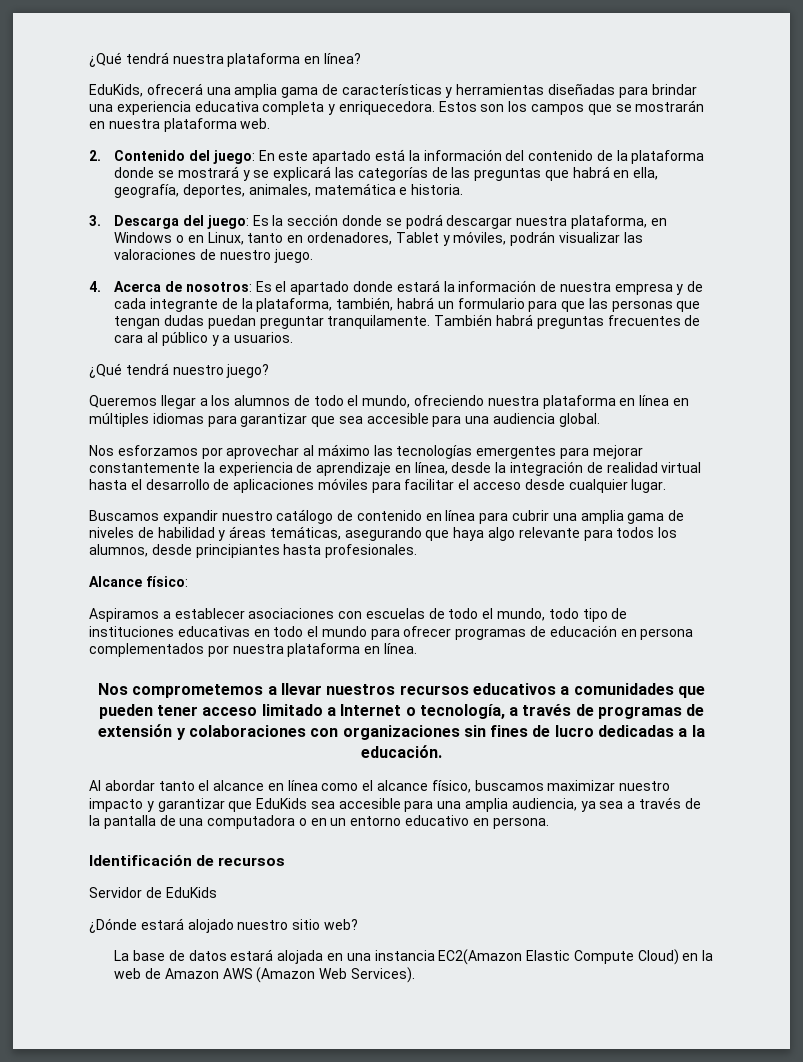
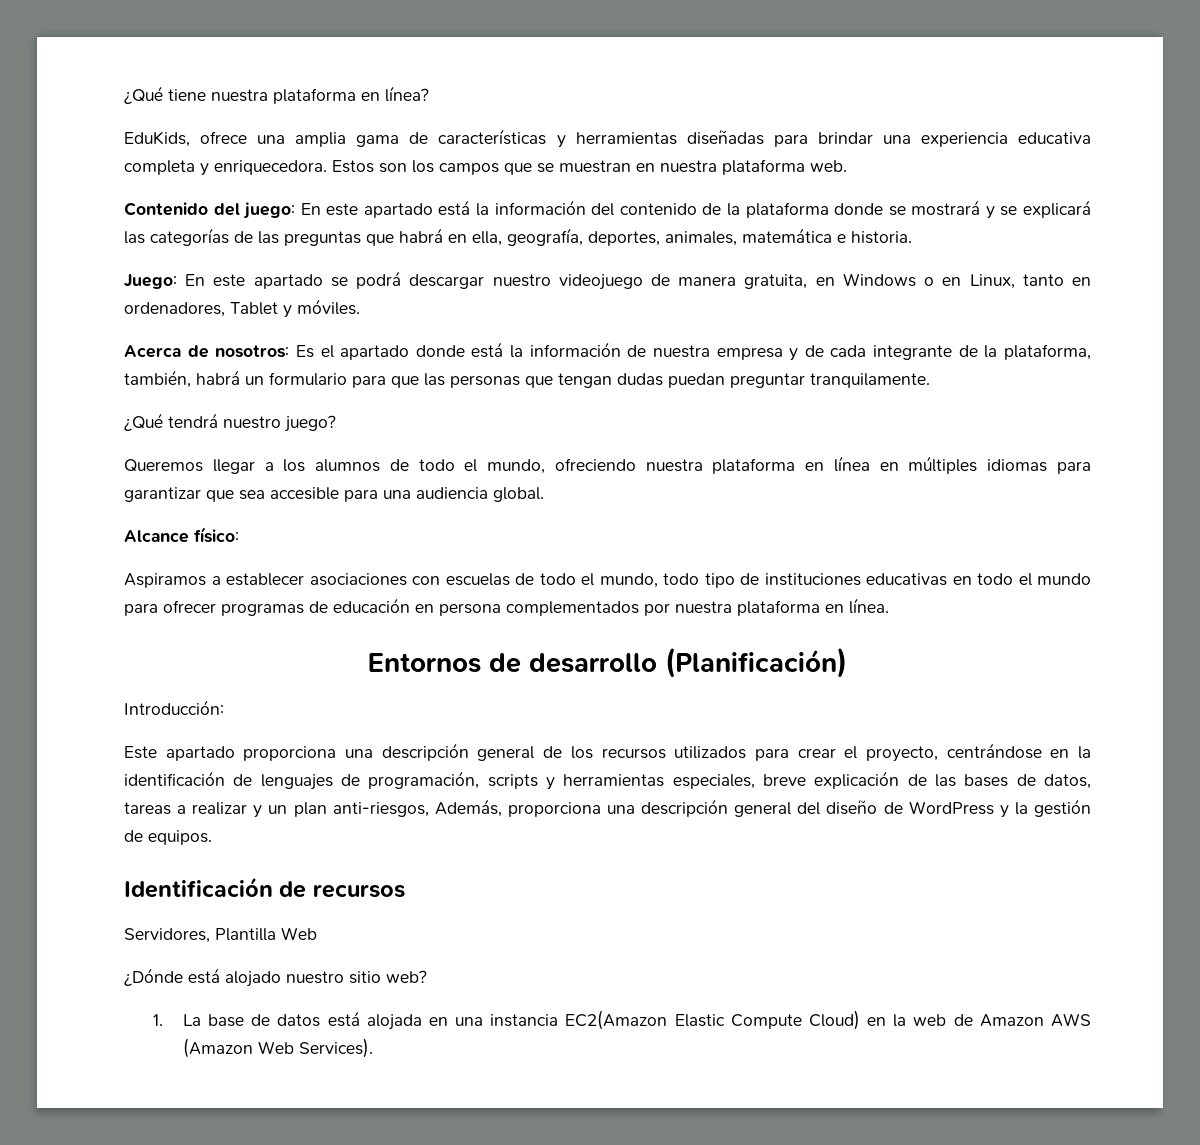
- ¿Qué tendrá nuestra plataforma en línea?
+ ¿Qué tiene nuestra plataforma en línea?
- EduKids, ofrecerá una amplia gama de características y herramientas diseñadas para brindar una experiencia educativa completa y enriquecedora.
+ EduKids, ofrece una amplia gama de características y herramientas diseñadas para brindar una experiencia educativa completa y enriquecedora.
- Estos son los campos que se mostrarán en nuestra plataforma web.
+ Estos son los campos que se muestran en nuestra plataforma web.
- 2. Contenido del juego: En este apartado está la información del contenido de la plataforma donde se mostrará y se explicará las categorías de las preguntas que habrá en ella, geografía, deportes, animales, matemática e historia.
+ Contenido del juego: En este apartado está la información del contenido de la plataforma donde se mostrará y se explicará las categorías de las preguntas que habrá en ella, geografía, deportes, animales, matemática e historia.
- 3. Descarga del juego: Es la sección donde se podrá descargar nuestra plataforma, en Windows o en Linux, tanto en ordenadores, Tablet y móviles, podrán visualizar las valoraciones de nuestro juego.
- 4. Acerca de nosotros: Es el apartado donde estará la información de nuestra empresa y de cada integrante de la plataforma, también, habrá un formulario para que las personas que tengan dudas puedan preguntar tranquilamente. También habrá preguntas frecuentes de cara al público y a usuarios.
+ Juego: En este apartado se podrá descargar nuestro videojuego de manera gratuita, en Windows o en Linux, tanto en ordenadores, Tablet y móviles.
+ Acerca de nosotros: Es el apartado donde está la información de nuestra empresa y de cada integrante de la plataforma, también, habrá un formulario para que las personas que tengan dudas puedan preguntar tranquilamente.
- Nos esforzamos por aprovechar al máximo las tecnologías emergentes para mejorar constantemente la experiencia de aprendizaje en línea, desde la integración de realidad virtual hasta el desarrollo de aplicaciones móviles para facilitar el acceso desde cualquier lugar.
- Buscamos expandir nuestro catálogo de contenido en línea para cubrir una amplia gama de niveles de habilidad y áreas temáticas, asegurando que haya algo relevante para todos los alumnos, desde principiantes hasta profesionales.
- Nos comprometemos a llevar nuestros recursos educativos a comunidades que pueden tener acceso limitado a Internet o tecnología, a través de programas de extensión y colaboraciones con organizaciones sin fines de lucro dedicadas a la educación.
- Al abordar tanto el alcance en línea como el alcance físico, buscamos maximizar nuestro impacto y garantizar que EduKids sea accesible para una amplia audiencia, ya sea a través de la pantalla de una computadora o en un entorno educativo en persona.
+ Entornos de desarrollo (Planificación)
+ Introducción:
+ Este apartado proporciona una descripción general de los recursos utilizados para crear el proyecto, centrándose en la identificación de lenguajes de programación, scripts y herramientas especiales, breve explicación de las bases de datos, tareas a realizar y un plan anti-riesgos, Además, proporciona una descripción general del diseño de WordPress y la gestión de equipos.
- Servidor de EduKids
+ Servidores, Plantilla Web
- ¿Dónde estará alojado nuestro sitio web?
+ ¿Dónde está alojado nuestro sitio web?
- La base de datos estará alojada en una instancia EC2(Amazon Elastic Compute Cloud) en la web de Amazon AWS (Amazon Web Services).
+ 1. La base de datos está alojada en una instancia EC2(Amazon Elastic Compute Cloud) en la web de Amazon AWS (Amazon Web Services).

